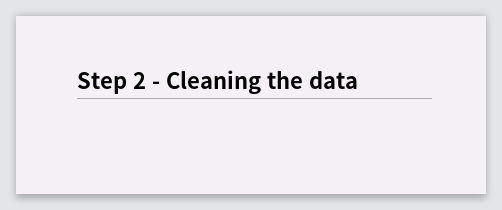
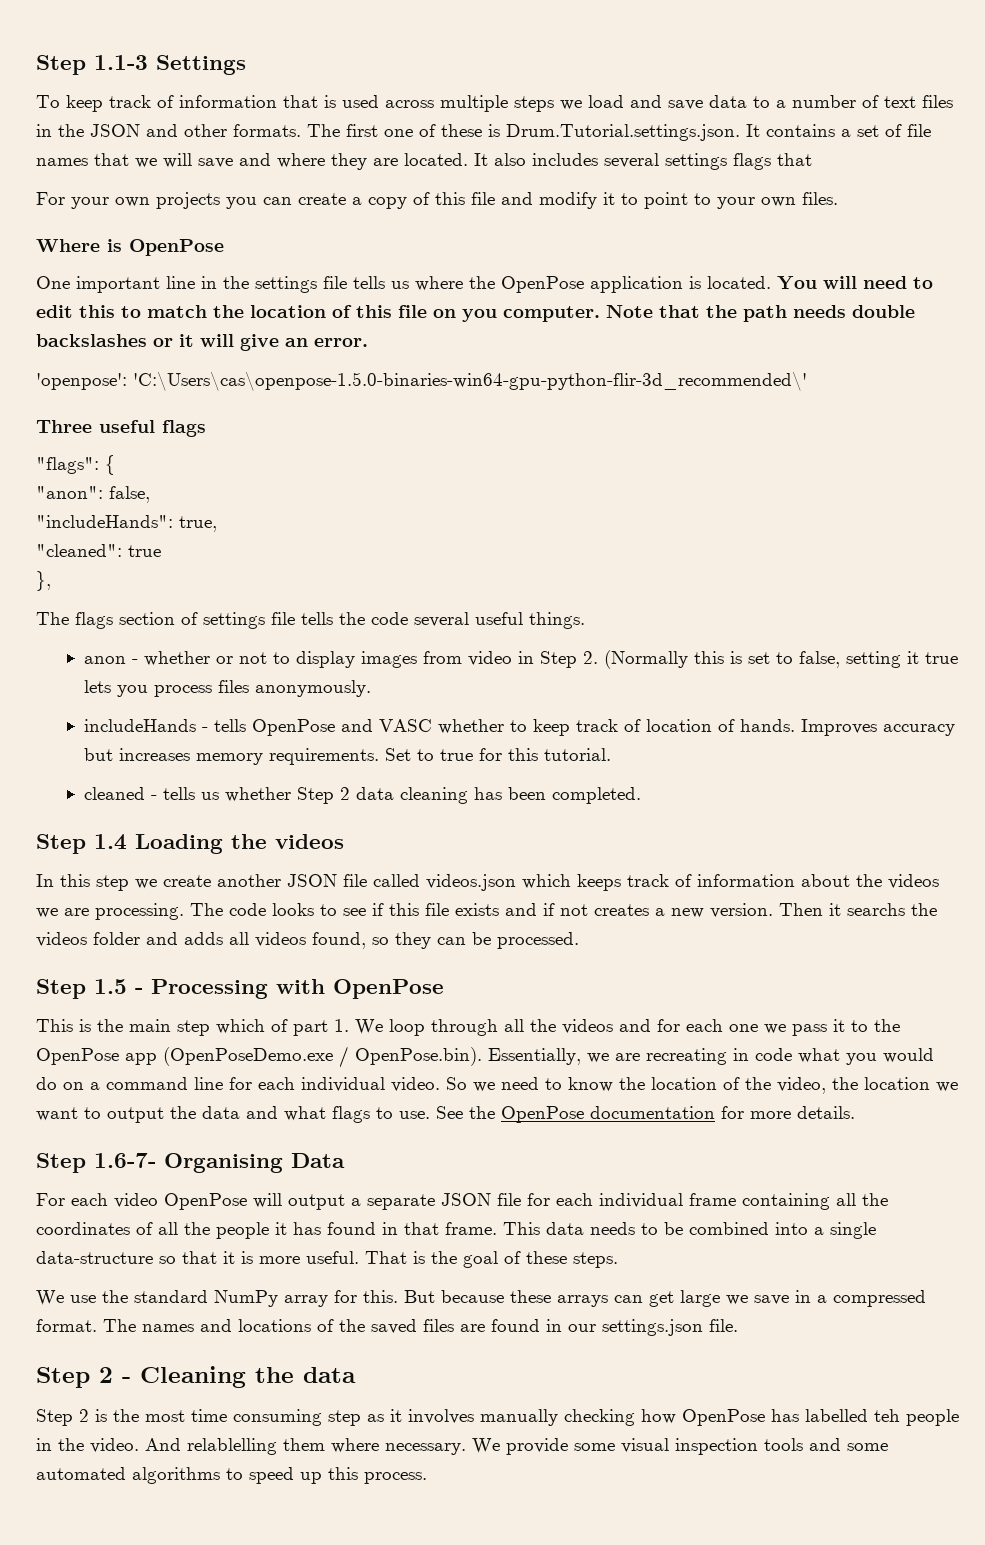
+ Step 1.1-3 Settings
+ To keep track of information that is used across multiple steps we load and save data to a number of text files in the JSON and other formats. The first one of these is Drum.Tutorial.settings.json. It contains a set of file names that we will save and where they are located. It also includes several settings flags that
+ For your own projects you can create a copy of this file and modify it to point to your own files.
+ Where is OpenPose
+ One important line in the settings file tells us where the OpenPose application is located. You will need to edit this to match the location of this file on you computer. Note that the path needs double backslashes or it will give an error.
+ 'openpose': 'C:\Users\cas\openpose-1.5.0-binaries-win64-gpu-python-flir-3d_recommended\'
+ Three useful flags
+ "flags": {
+ "anon": false,
+ "includeHands": true,
+ "cleaned": true
+ },
+ The flags section of settings file tells the code several useful things.
+ anon - whether or not to display images from video in Step 2. (Normally this is set to false, setting it true lets you process files anonymously.
+ includeHands - tells OpenPose and VASC whether to keep track of location of hands. Improves accuracy but increases memory requirements. Set to true for this tutorial.
+ cleaned - tells us whether Step 2 data cleaning has been completed.
+ Step 1.4 Loading the videos
+ In this step we create another JSON file called videos.json which keeps track of information about the videos we are processing. The code looks to see if this file exists and if not creates a new version. Then it searchs the videos folder and adds all videos found, so they can be processed.
+ Step 1.5 - Processing with OpenPose
+ This is the main step which of part 1. We loop through all the videos and for each one we pass it to the OpenPose app (OpenPoseDemo.exe / OpenPose.bin). Essentially, we are recreating in code what you would do on a command line for each individual video. So we need to know the location of the video, the location we want to output the data and what flags to use. See the OpenPose documentation for more details.
+ Step 1.6-7- Organising Data
+ For each video OpenPose will output a separate JSON file for each individual frame containing all the coordinates of all the people it has found in that frame. This data needs to be combined into a single data-structure so that it is more useful. That is the goal of these steps.
+ We use the standard NumPy array for this. But because these arrays can get large we save in a compressed format. The names and locations of the saved files are found in our settings.json file.
+ Step 2 is the most time consuming step as it involves manually checking how OpenPose has labelled teh people in the video. And relablelling them where necessary. We provide some visual inspection tools and some automated algorithms to speed up this process.

